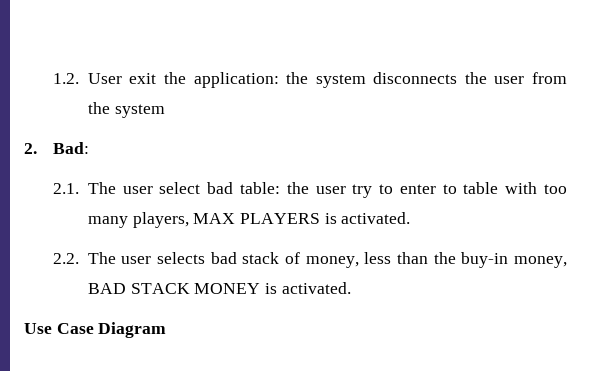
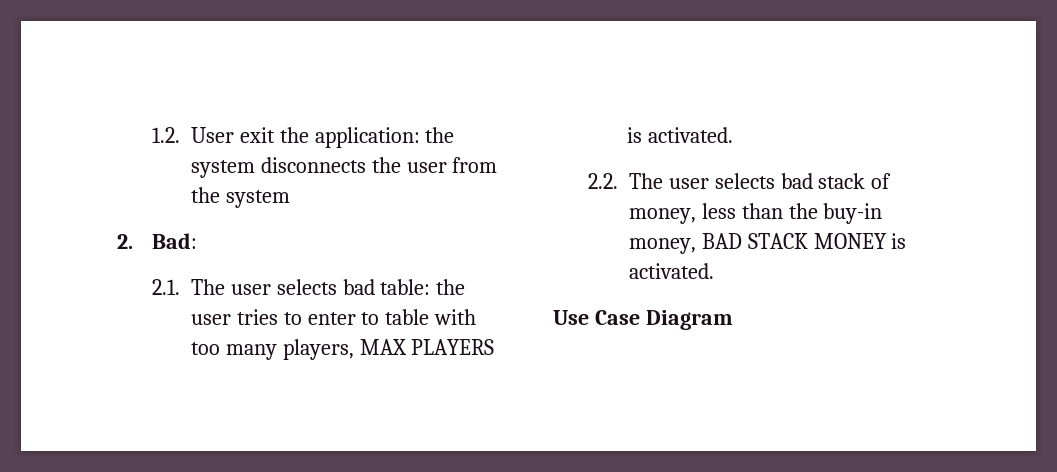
- 2.1. The user select bad table: the user try to enter to table with too many players, MAX PLAYERS is activated.
+ 2.1. The user selects bad table: the user tries to enter to table with too many players, MAX PLAYERS is activated.

